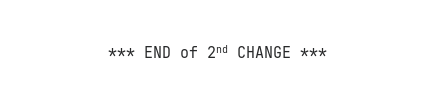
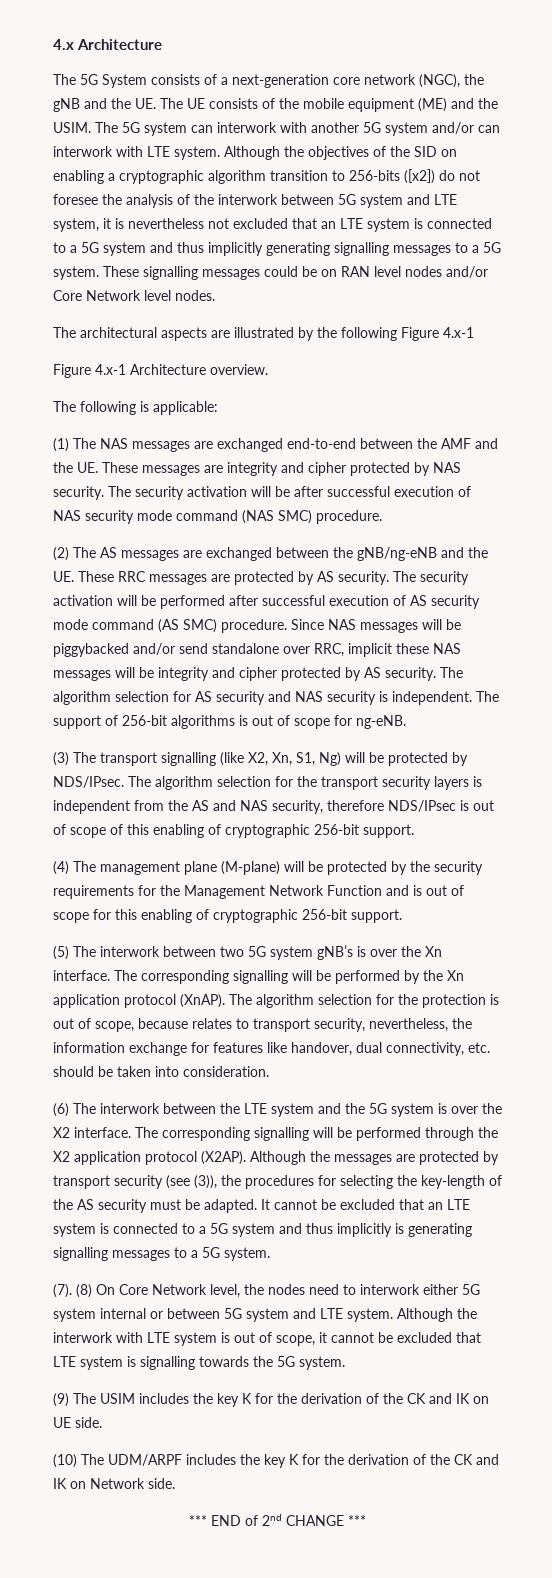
+ 4.x Architecture
+ The 5G System consists of a next-generation core network (NGC), the gNB and the UE. The UE consists of the mobile equipment (ME) and the USIM. The 5G system can interwork with another 5G system and/or can interwork with LTE system. Although the objectives of the SID on enabling a cryptographic algorithm transition to 256-bits ([x2]) do not foresee the analysis of the interwork between 5G system and LTE system, it is nevertheless not excluded that an LTE system is connected to a 5G system and thus implicitly generating signalling messages to a 5G system. These signalling messages could be on RAN level nodes and/or Core Network level nodes.
+ The architectural aspects are illustrated by the following Figure 4.x-1
+ Figure 4.x-1 Architecture overview.
+ The following is applicable:
+ (1) The NAS messages are exchanged end-to-end between the AMF and the UE. These messages are integrity and cipher protected by NAS security. The security activation will be after successful execution of NAS security mode command (NAS SMC) procedure.
+ (2) The AS messages are exchanged between the gNB/ng-eNB and the UE. These RRC messages are protected by AS security. The security activation will be performed after successful execution of AS security mode command (AS SMC) procedure. Since NAS messages will be piggybacked and/or send standalone over RRC, implicit these NAS messages will be integrity and cipher protected by AS security. The algorithm selection for AS security and NAS security is independent. The support of 256-bit algorithms is out of scope for ng-eNB.
+ (3) The transport signalling (like X2, Xn, S1, Ng) will be protected by NDS/IPsec. The algorithm selection for the transport security layers is independent from the AS and NAS security, therefore NDS/IPsec is out of scope of this enabling of cryptographic 256-bit support.
+ (4) The management plane (M-plane) will be protected by the security requirements for the Management Network Function and is out of scope for this enabling of cryptographic 256-bit support.
+ (5) The interwork between two 5G system gNB’s is over the Xn interface. The corresponding signalling will be performed by the Xn application protocol (XnAP). The algorithm selection for the protection is out of scope, because relates to transport security, nevertheless, the information exchange for features like handover, dual connectivity, etc. should be taken into consideration.
+ (6) The interwork between the LTE system and the 5G system is over the X2 interface. The corresponding signalling will be performed through the X2 application protocol (X2AP). Although the messages are protected by transport security (see (3)), the procedures for selecting the key-length of the AS security must be adapted. It cannot be excluded that an LTE system is connected to a 5G system and thus implicitly is generating signalling messages to a 5G system.
+ (7). (8) On Core Network level, the nodes need to interwork either 5G system internal or between 5G system and LTE system. Although the interwork with LTE system is out of scope, it cannot be excluded that LTE system is signalling towards the 5G system.
+ (9) The USIM includes the key K for the derivation of the CK and IK on UE side.
+ (10) The UDM/ARPF includes the key K for the derivation of the CK and IK on Network side.

